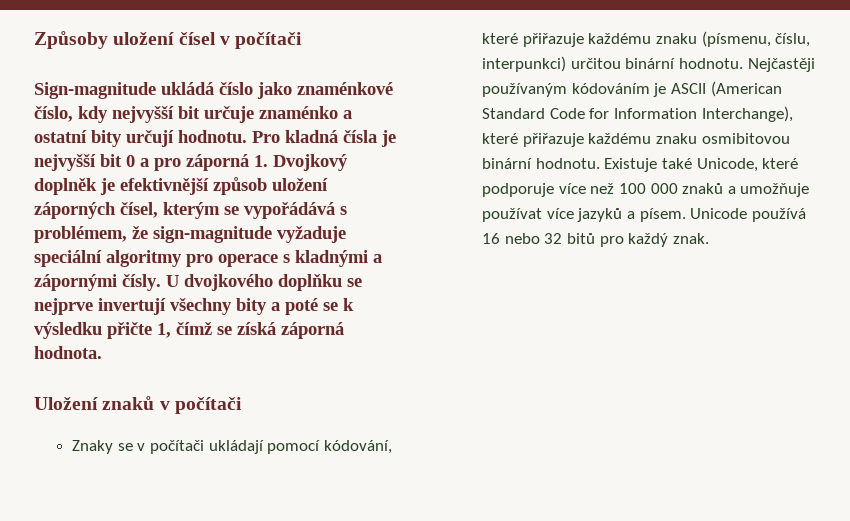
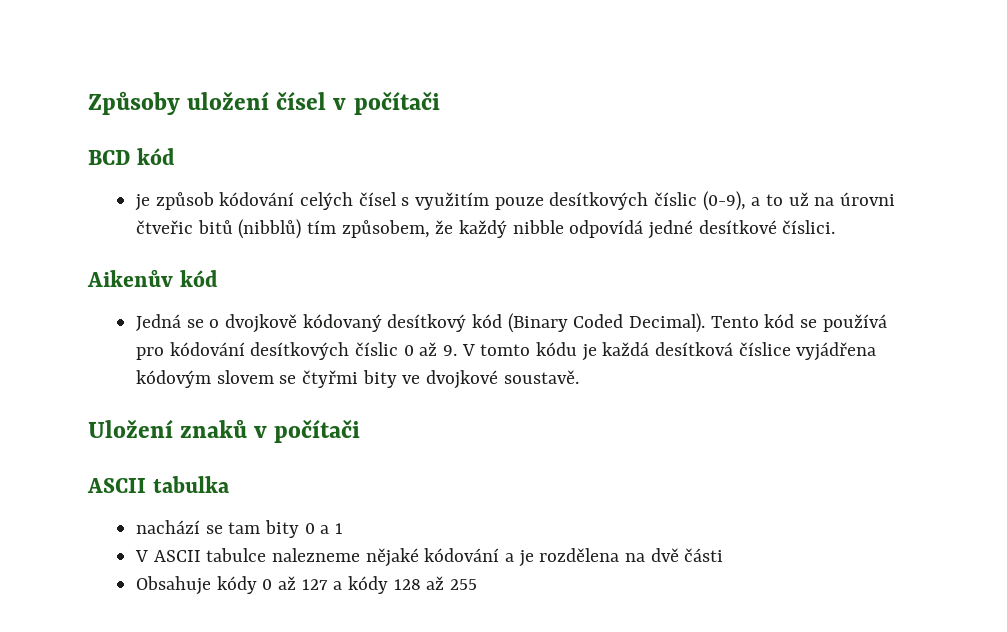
- Sign-magnitude ukládá číslo jako znaménkové číslo, kdy nejvyšší bit určuje znaménko a ostatní bity určují hodnotu. Pro kladná čísla je nejvyšší bit 0 a pro záporná 1. Dvojkový doplněk je efektivnější způsob uložení záporných čísel, kterým se vypořádává s problémem, že sign-magnitude vyžaduje speciální algoritmy pro operace s kladnými a zápornými čísly. U dvojkového doplňku se nejprve invertují všechny bity a poté se k výsledku přičte 1, čímž se získá záporná hodnota.
+ BCD kód
+ je způsob kódování celých čísel s využitím pouze desítkových číslic (0-9), a to už na úrovni čtveřic bitů (nibblů) tím způsobem, že každý nibble odpovídá jedné desítkové číslici.
+ Aikenův kód
+ Jedná se o dvojkově kódovaný desítkový kód (Binary Coded Decimal). Tento kód se používá pro kódování desítkových číslic 0 až 9. V tomto kódu je každá desítková číslice vyjádřena kódovým slovem se čtyřmi bity ve dvojkové soustavě.
  Uložení znaků v počítači
- Znaky se v počítači ukládají pomocí kódování, které přiřazuje každému znaku (písmenu, číslu, interpunkci) určitou binární hodnotu. Nejčastěji používaným kódováním je ASCII (American Standard Code for Information Interchange), které přiřazuje každému znaku osmibitovou binární hodnotu. Existuje také Unicode, které podporuje více než 100 000 znaků a umožňuje používat více jazyků a písem. Unicode používá 16 nebo 32 bitů pro každý znak.
+ ASCII tabulka
+ nachází se tam bity 0 a 1
+ V ASCII tabulce nalezneme nějaké kódování a je rozdělena na dvě části
+ Obsahuje kódy 0 až 127 a kódy 128 až 255

